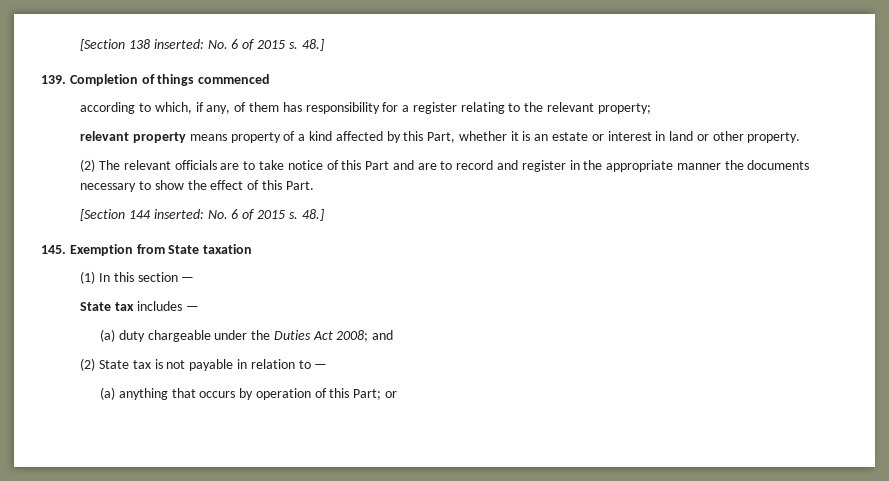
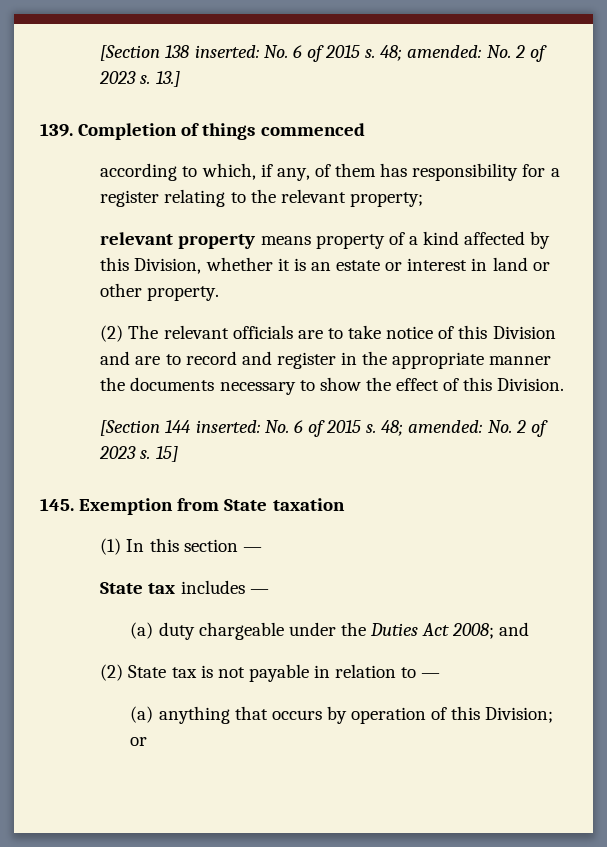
- [Section 138 inserted: No. 6 of 2015 s. 48.]
+ [Section 138 inserted: No. 6 of 2015 s. 48; amended: No. 2 of 2023 s. 13.]
- relevant property means property of a kind affected by this Part, whether it is an estate or interest in land or other property.
+ relevant property means property of a kind affected by this Division, whether it is an estate or interest in land or other property.
- (2) The relevant officials are to take notice of this Part and are to record and register in the appropriate manner the documents necessary to show the effect of this Part.
+ (2) The relevant officials are to take notice of this Division and are to record and register in the appropriate manner the documents necessary to show the effect of this Division.
- [Section 144 inserted: No. 6 of 2015 s. 48.]
+ [Section 144 inserted: No. 6 of 2015 s. 48; amended: No. 2 of 2023 s. 15]
- (a) anything that occurs by operation of this Part; or
+ (a) anything that occurs by operation of this Division; or

